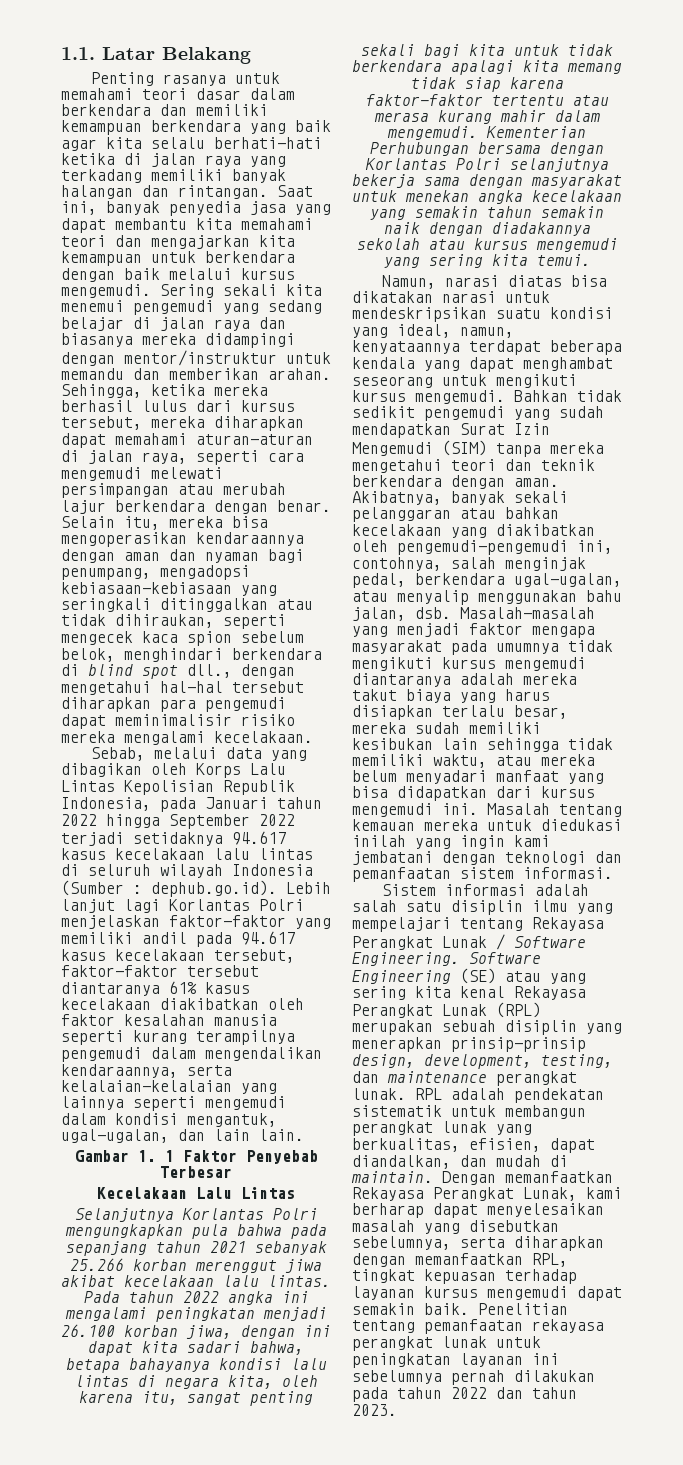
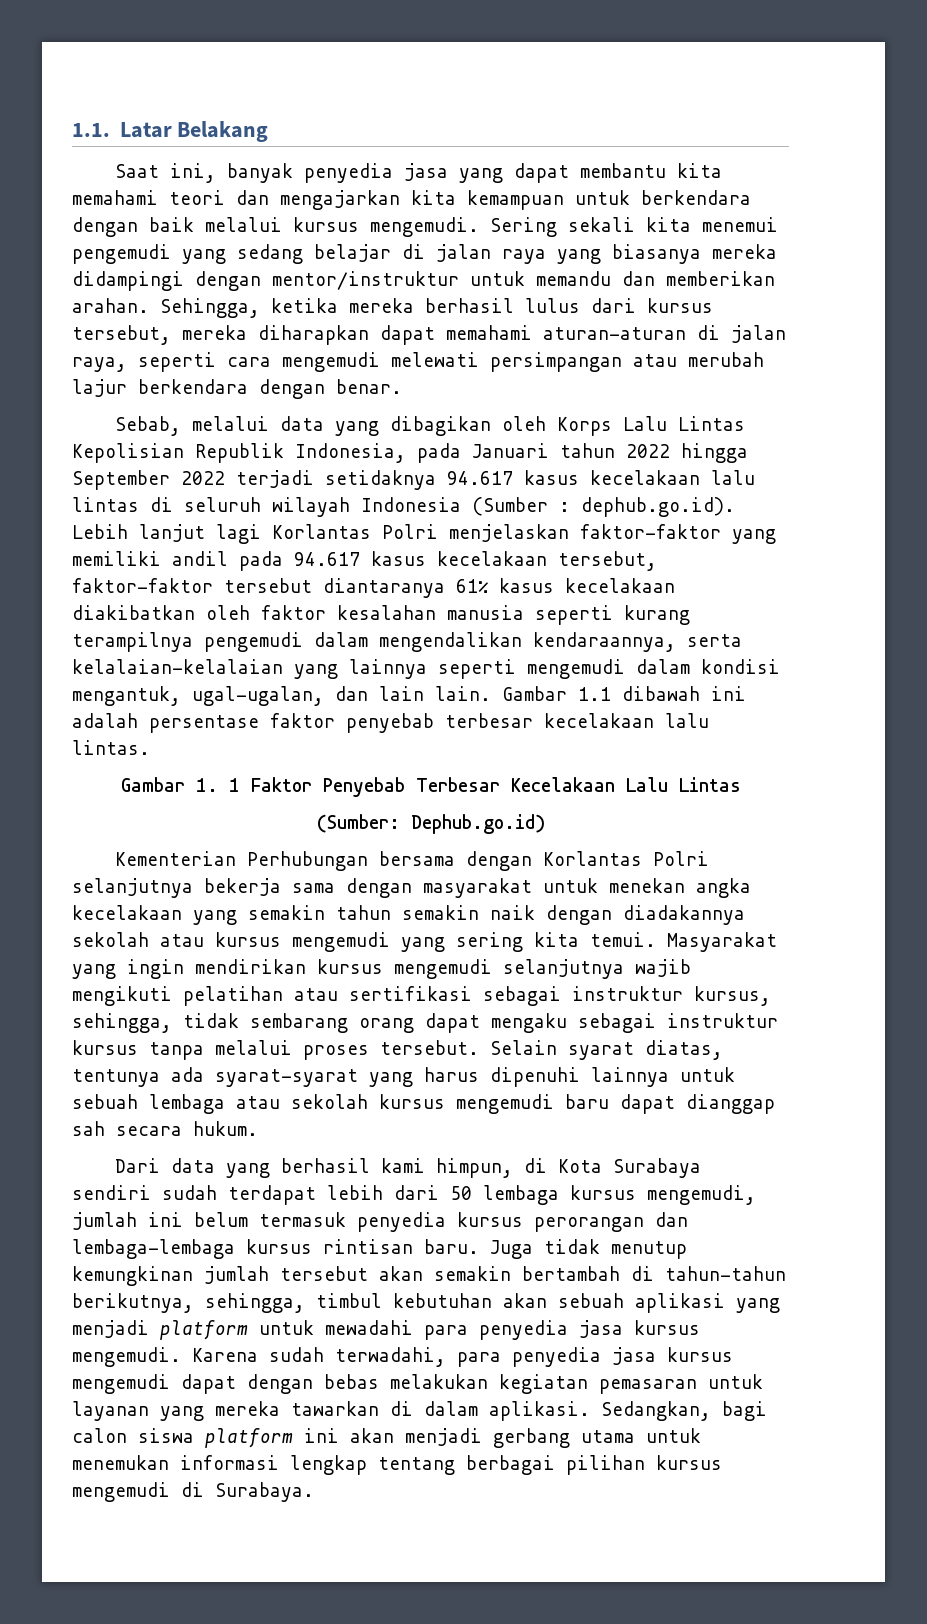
- Penting rasanya untuk memahami teori dasar dalam berkendara dan memiliki kemampuan berkendara yang baik agar kita selalu berhati-hati ketika di jalan raya yang terkadang memiliki banyak halangan dan rintangan.
- Sering sekali kita menemui pengemudi yang sedang belajar di jalan raya dan biasanya mereka didampingi dengan mentor/instruktur untuk memandu dan memberikan arahan.
+ Sering sekali kita menemui pengemudi yang sedang belajar di jalan raya yang biasanya mereka didampingi dengan mentor/instruktur untuk memandu dan memberikan arahan.
- Selain itu, mereka bisa mengoperasikan kendaraannya dengan aman dan nyaman bagi penumpang, mengadopsi kebiasaan-kebiasaan yang seringkali ditinggalkan atau tidak dihiraukan, seperti mengecek kaca spion sebelum belok, menghindari berkendara di blind spot dll., dengan mengetahui hal-hal tersebut diharapkan para pengemudi dapat meminimalisir risiko mereka mengalami kecelakaan.
+ Gambar 1.1 dibawah ini adalah persentase faktor penyebab terbesar kecelakaan lalu lintas.
- Gambar 1. 1 Faktor Penyebab Terbesar
- Kecelakaan Lalu Lintas
+ Gambar 1. 1 Faktor Penyebab Terbesar Kecelakaan Lalu Lintas
- Selanjutnya Korlantas Polri mengungkapkan pula bahwa pada sepanjang tahun 2021 sebanyak 25.266 korban merenggut jiwa akibat kecelakaan lalu lintas. Pada tahun 2022 angka ini mengalami peningkatan menjadi 26.100 korban jiwa, dengan ini dapat kita sadari bahwa, betapa bahayanya kondisi lalu lintas di negara kita, oleh karena itu, sangat penting sekali bagi kita untuk tidak berkendara apalagi kita memang tidak siap karena faktor-faktor tertentu atau merasa kurang mahir dalam mengemudi. Kementerian Perhubungan bersama dengan Korlantas Polri selanjutnya bekerja sama dengan masyarakat untuk menekan angka kecelakaan yang semakin tahun semakin naik dengan diadakannya sekolah atau kursus mengemudi yang sering kita temui.
- Namun, narasi diatas bisa dikatakan narasi untuk mendeskripsikan suatu kondisi yang ideal, namun, kenyataannya terdapat beberapa kendala yang dapat menghambat seseorang untuk mengikuti kursus mengemudi. Bahkan tidak sedikit pengemudi yang sudah mendapatkan Surat Izin Mengemudi (SIM) tanpa mereka mengetahui teori dan teknik berkendara dengan aman. Akibatnya, banyak sekali pelanggaran atau bahkan kecelakaan yang diakibatkan oleh pengemudi-pengemudi ini, contohnya, salah menginjak pedal, berkendara ugal-ugalan, atau menyalip menggunakan bahu jalan, dsb. Masalah-masalah yang menjadi faktor mengapa masyarakat pada umumnya tidak mengikuti kursus mengemudi diantaranya adalah mereka takut biaya yang harus disiapkan terlalu besar, mereka sudah memiliki kesibukan lain sehingga tidak memiliki waktu, atau mereka belum menyadari manfaat yang bisa didapatkan dari kursus mengemudi ini. Masalah tentang kemauan mereka untuk diedukasi inilah yang ingin kami jembatani dengan teknologi dan pemanfaatan sistem informasi.
- Sistem informasi adalah salah satu disiplin ilmu yang mempelajari tentang Rekayasa Perangkat Lunak / Software Engineering. Software Engineering (SE) atau yang sering kita kenal Rekayasa Perangkat Lunak (RPL) merupakan sebuah disiplin yang menerapkan prinsip-prinsip design, development, testing, dan maintenance perangkat lunak. RPL adalah pendekatan sistematik untuk membangun perangkat lunak yang berkualitas, efisien, dapat diandalkan, dan mudah di maintain. Dengan memanfaatkan Rekayasa Perangkat Lunak, kami berharap dapat menyelesaikan masalah yang disebutkan sebelumnya, serta diharapkan dengan memanfaatkan RPL, tingkat kepuasan terhadap layanan kursus mengemudi dapat semakin baik. Penelitian tentang pemanfaatan rekayasa perangkat lunak untuk peningkatan layanan ini sebelumnya pernah dilakukan pada tahun 2022 dan tahun 2023.
+ (Sumber: Dephub.go.id)
+ Kementerian Perhubungan bersama dengan Korlantas Polri selanjutnya bekerja sama dengan masyarakat untuk menekan angka kecelakaan yang semakin tahun semakin naik dengan diadakannya sekolah atau kursus mengemudi yang sering kita temui. Masyarakat yang ingin mendirikan kursus mengemudi selanjutnya wajib mengikuti pelatihan atau sertifikasi sebagai instruktur kursus, sehingga, tidak sembarang orang dapat mengaku sebagai instruktur kursus tanpa melalui proses tersebut. Selain syarat diatas, tentunya ada syarat-syarat yang harus dipenuhi lainnya untuk sebuah lembaga atau sekolah kursus mengemudi baru dapat dianggap sah secara hukum.
+ Dari data yang berhasil kami himpun, di Kota Surabaya sendiri sudah terdapat lebih dari 50 lembaga kursus mengemudi, jumlah ini belum termasuk penyedia kursus perorangan dan lembaga-lembaga kursus rintisan baru. Juga tidak menutup kemungkinan jumlah tersebut akan semakin bertambah di tahun-tahun berikutnya, sehingga, timbul kebutuhan akan sebuah aplikasi yang menjadi platform untuk mewadahi para penyedia jasa kursus mengemudi. Karena sudah terwadahi, para penyedia jasa kursus mengemudi dapat dengan bebas melakukan kegiatan pemasaran untuk layanan yang mereka tawarkan di dalam aplikasi. Sedangkan, bagi calon siswa platform ini akan menjadi gerbang utama untuk menemukan informasi lengkap tentang berbagai pilihan kursus mengemudi di Surabaya.

